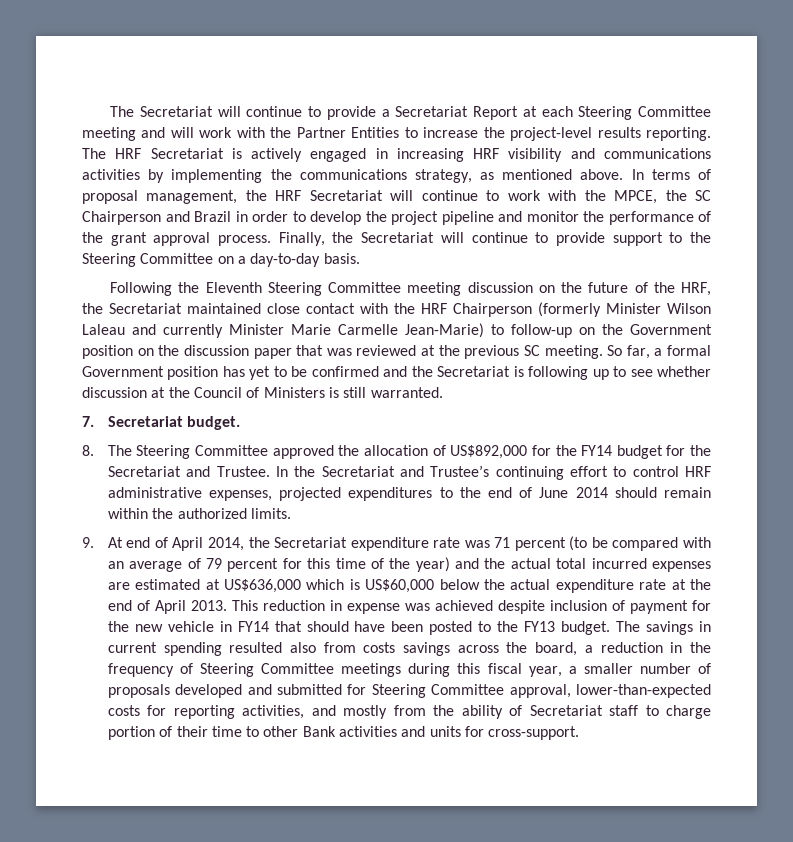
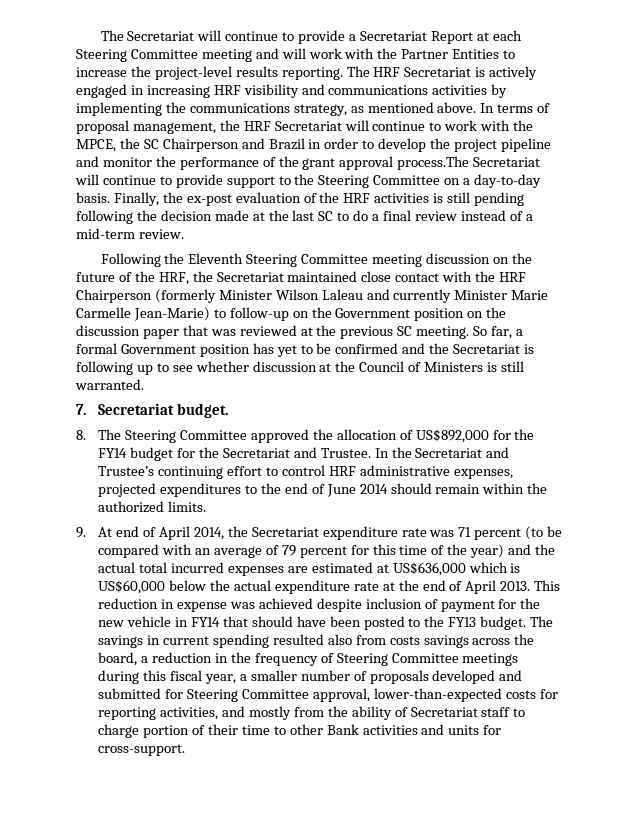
- In terms of proposal management, the HRF Secretariat will continue to work with the MPCE, the SC Chairperson and Brazil in order to develop the project pipeline and monitor the performance of the grant approval process. Finally, the Secretariat will continue to provide support to the Steering Committee on a day-to-day basis.
+ In terms of proposal management, the HRF Secretariat will continue to work with the MPCE, the SC Chairperson and Brazil in order to develop the project pipeline and monitor the performance of the grant approval process.The Secretariat will continue to provide support to the Steering Committee on a day-to-day basis. Finally, the ex-post evaluation of the HRF activities is still pending following the decision made at the last SC to do a final review instead of a mid-term review.

